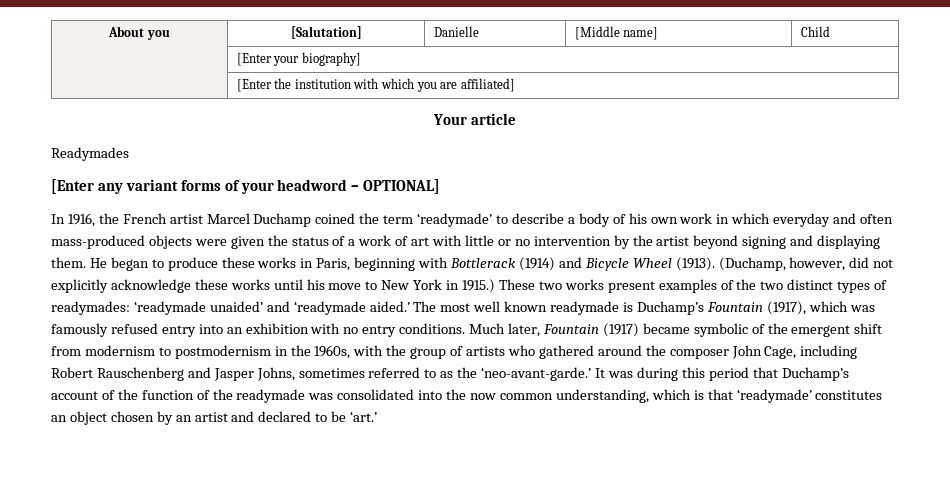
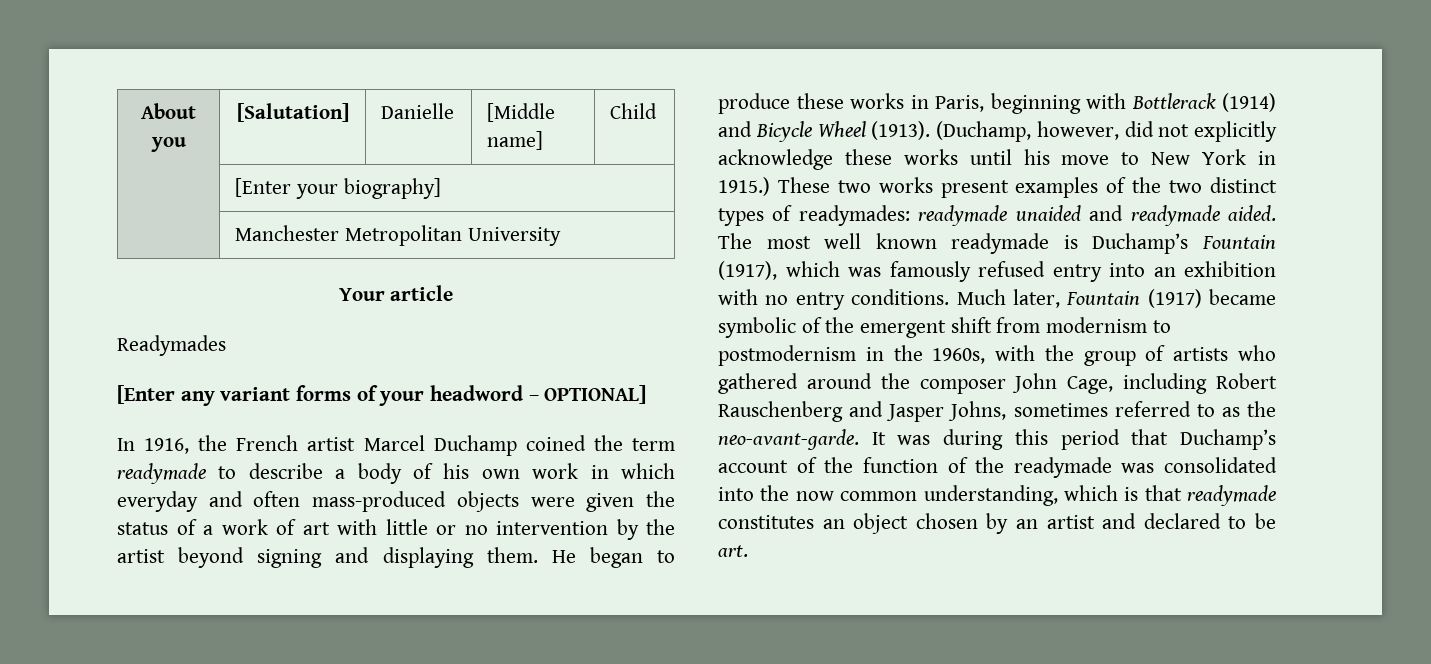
- | [Enter the institution with which you are affiliated]
+ | Manchester Metropolitan University
- In 1916, the French artist Marcel Duchamp coined the term ‘readymade’ to describe a body of his own work in which everyday and often mass-produced objects were given the status of a work of art with little or no intervention by the artist beyond signing and displaying them.
+ In 1916, the French artist Marcel Duchamp coined the term readymade to describe a body of his own work in which everyday and often mass-produced objects were given the status of a work of art with little or no intervention by the artist beyond signing and displaying them.
- These two works present examples of the two distinct types of readymades: ‘readymade unaided’ and ‘readymade aided.’
+ These two works present examples of the two distinct types of readymades: readymade unaided and readymade aided.
- Much later, Fountain (1917) became symbolic of the emergent shift from modernism to postmodernism in the 1960s, with the group of artists who gathered around the composer John Cage, including Robert Rauschenberg and Jasper Johns, sometimes referred to as the ‘neo-avant-garde.’
+ Much later, Fountain (1917) became symbolic of the emergent shift from modernism to postmodernism in the 1960s, with the group of artists who gathered around the composer John Cage, including Robert Rauschenberg and Jasper Johns, sometimes referred to as the neo-avant-garde.
- It was during this period that Duchamp’s account of the function of the readymade was consolidated into the now common understanding, which is that ‘readymade’ constitutes an object chosen by an artist and declared to be ‘art.’
+ It was during this period that Duchamp’s account of the function of the readymade was consolidated into the now common understanding, which is that readymade constitutes an object chosen by an artist and declared to be art.

